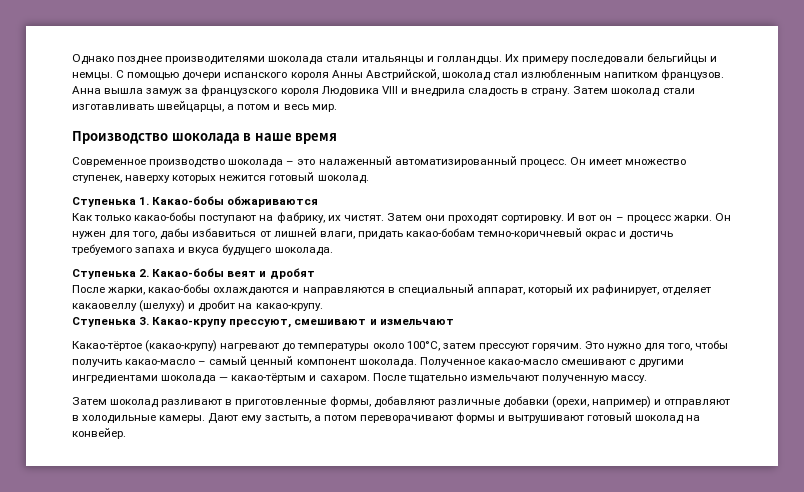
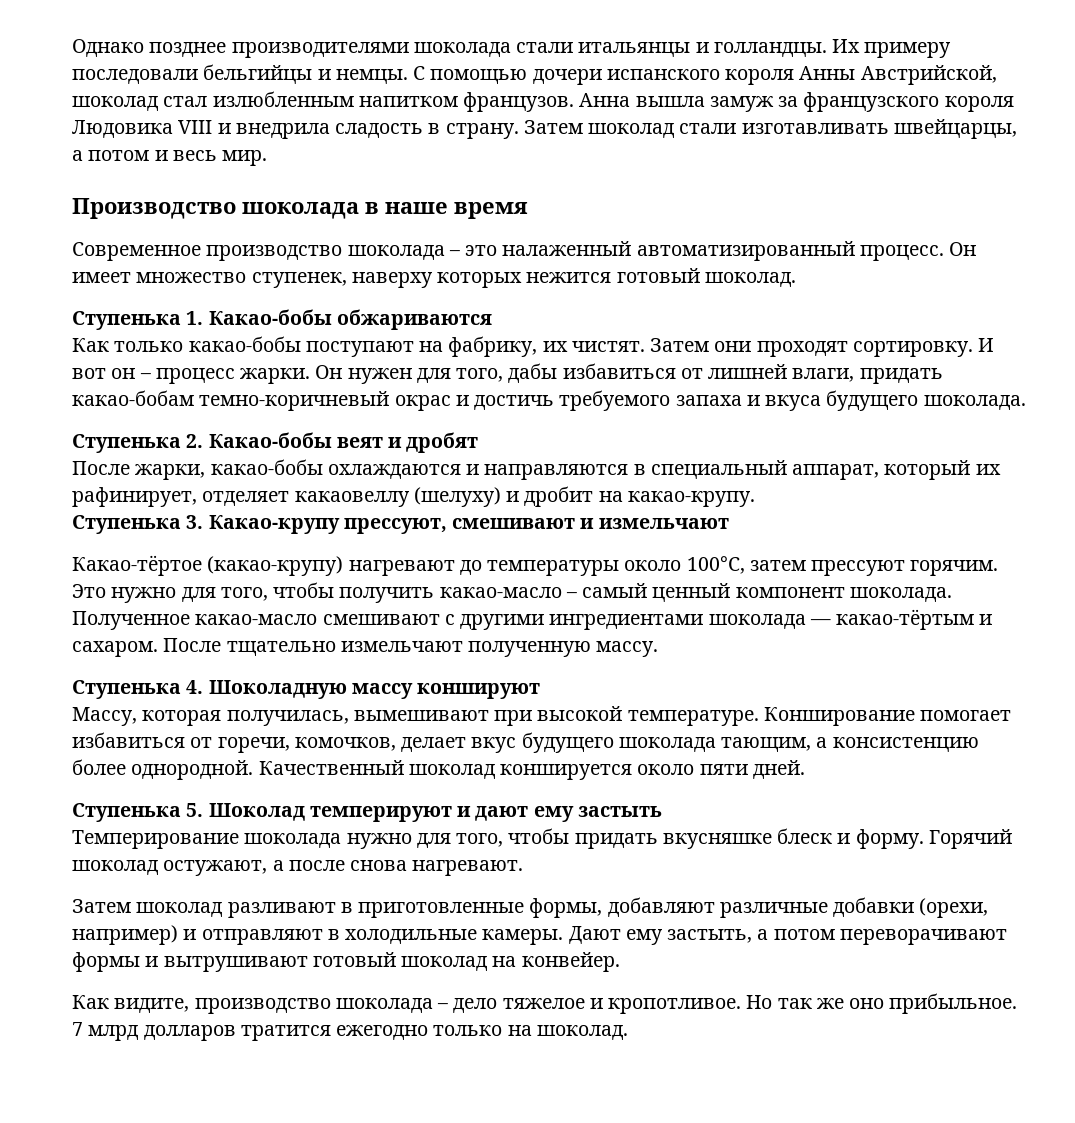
+ Ступенька 4. Шоколадную массу коншируют
+ Массу, которая получилась, вымешивают при высокой температуре. Конширование помогает избавиться от горечи, комочков, делает вкус будущего шоколада тающим, а консистенцию более однородной. Качественный шоколад коншируется около пяти дней.
+ Ступенька 5. Шоколад темперируют и дают ему застыть
+ Темперирование шоколада нужно для того, чтобы придать вкусняшке блеск и форму. Горячий шоколад остужают, а после снова нагревают.
+ Как видите, производство шоколада – дело тяжелое и кропотливое. Но так же оно прибыльное. 7 млрд долларов тратится ежегодно только на шоколад.

